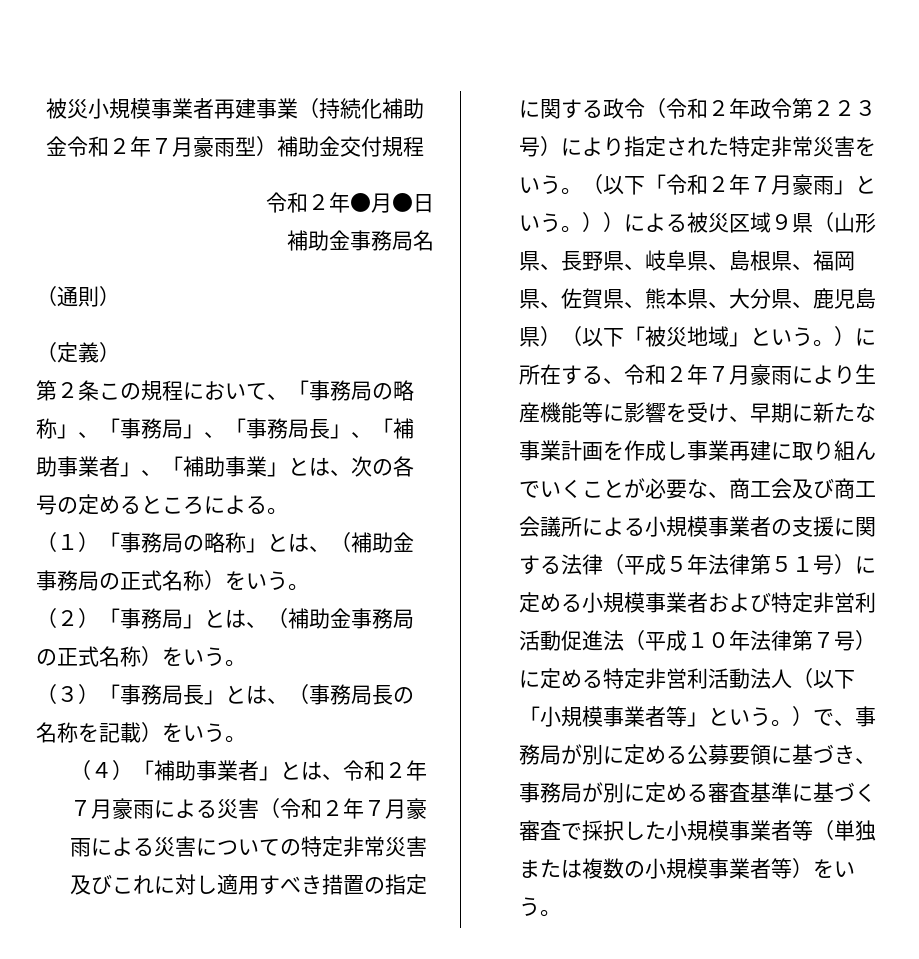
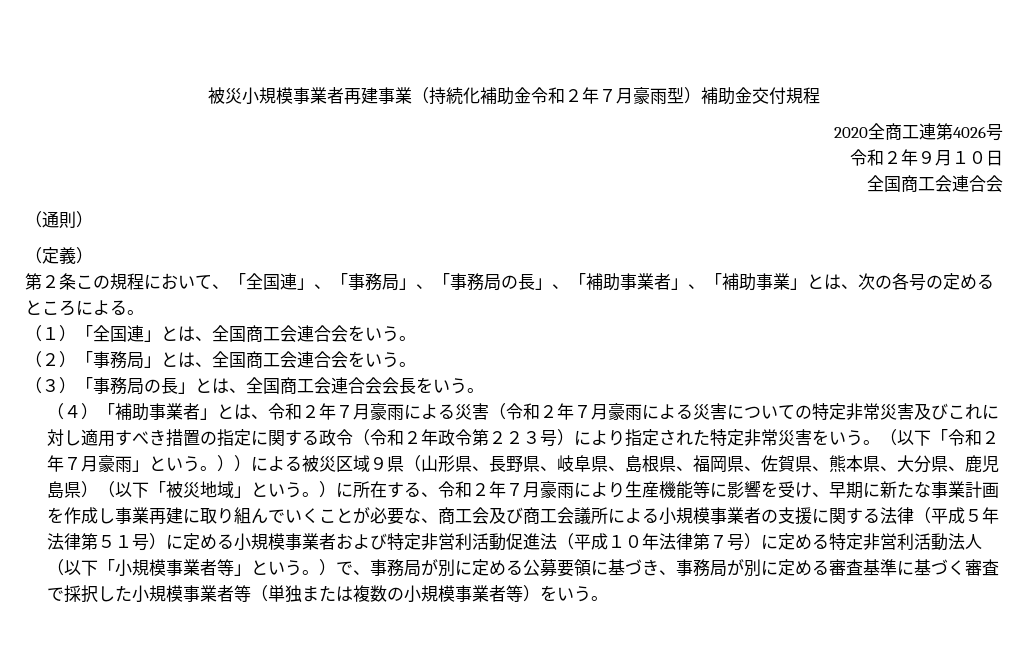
- 令和２年●月●日
- 補助金事務局名
+ 2020全商工連第4026号
+ 令和２年９月１０日
+ 全国商工会連合会
- 第２条この規程において、「事務局の略称」、「事務局」、「事務局長」、「補助事業者」、「補助事業」とは、次の各号の定めるところによる。
+ 第２条この規程において、「全国連」、「事務局」、「事務局の長」、「補助事業者」、「補助事業」とは、次の各号の定めるところによる。
- （１）「事務局の略称」とは、（補助金事務局の正式名称）をいう。
+ （１）「全国連」とは、全国商工会連合会をいう。
- （２）「事務局」とは、（補助金事務局の正式名称）をいう。
+ （２）「事務局」とは、全国商工会連合会をいう。
- （３）「事務局長」とは、（事務局長の名称を記載）をいう。
+ （３）「事務局の長」とは、全国商工会連合会会長をいう。

